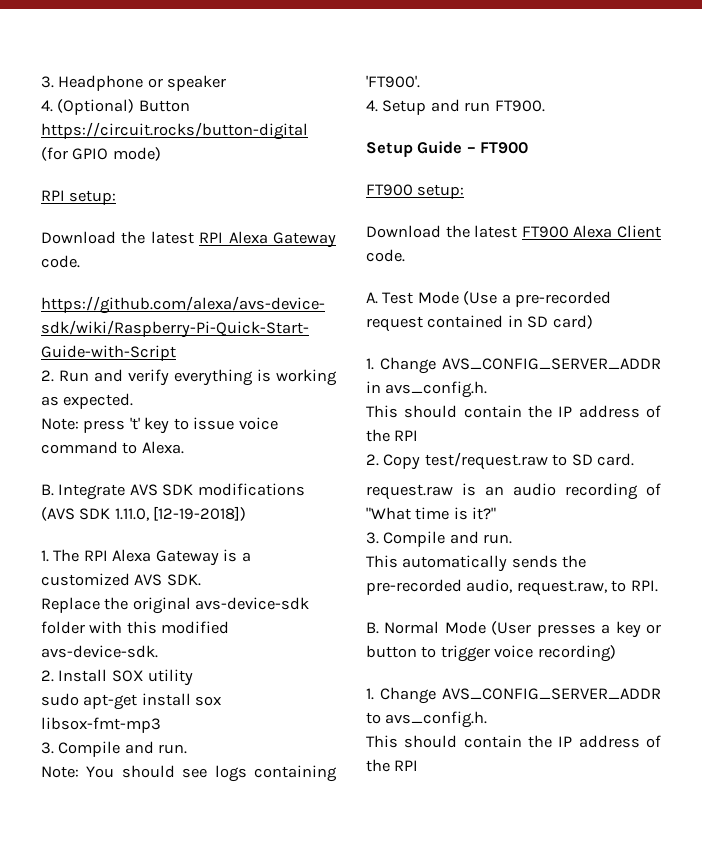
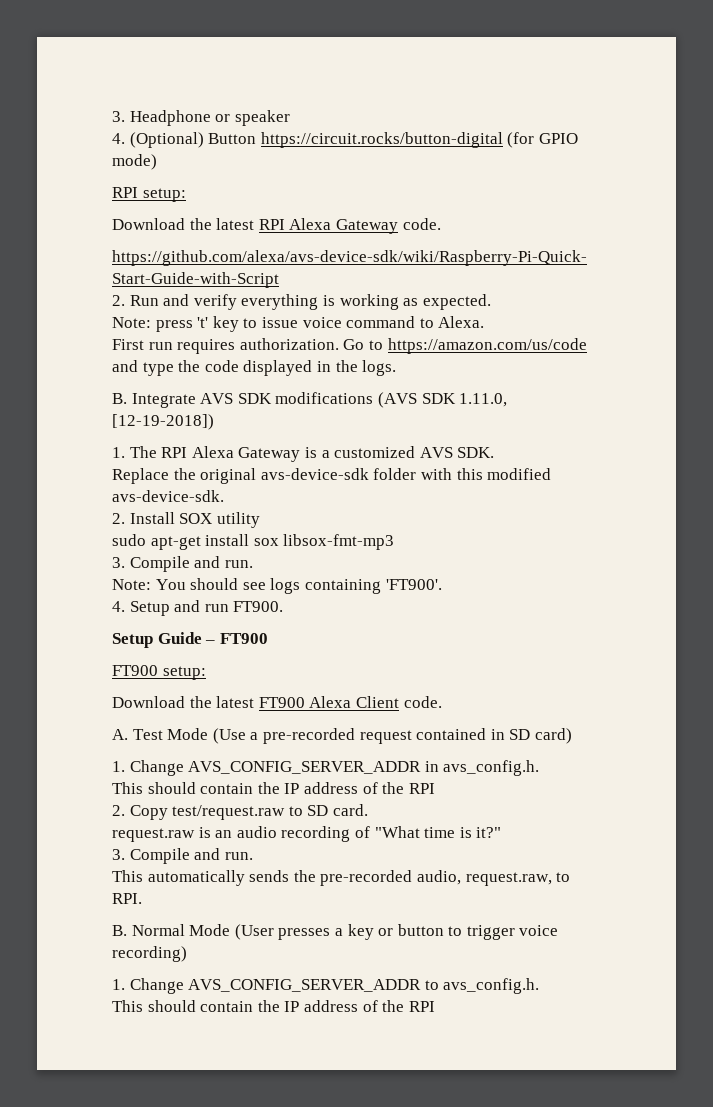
+ First run requires authorization. Go to https://amazon.com/us/code and type the code displayed in the logs.

